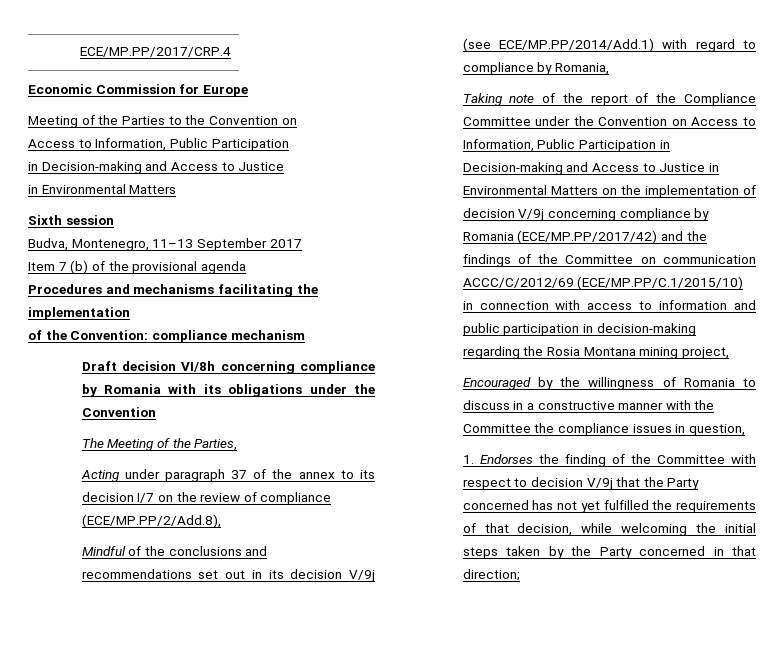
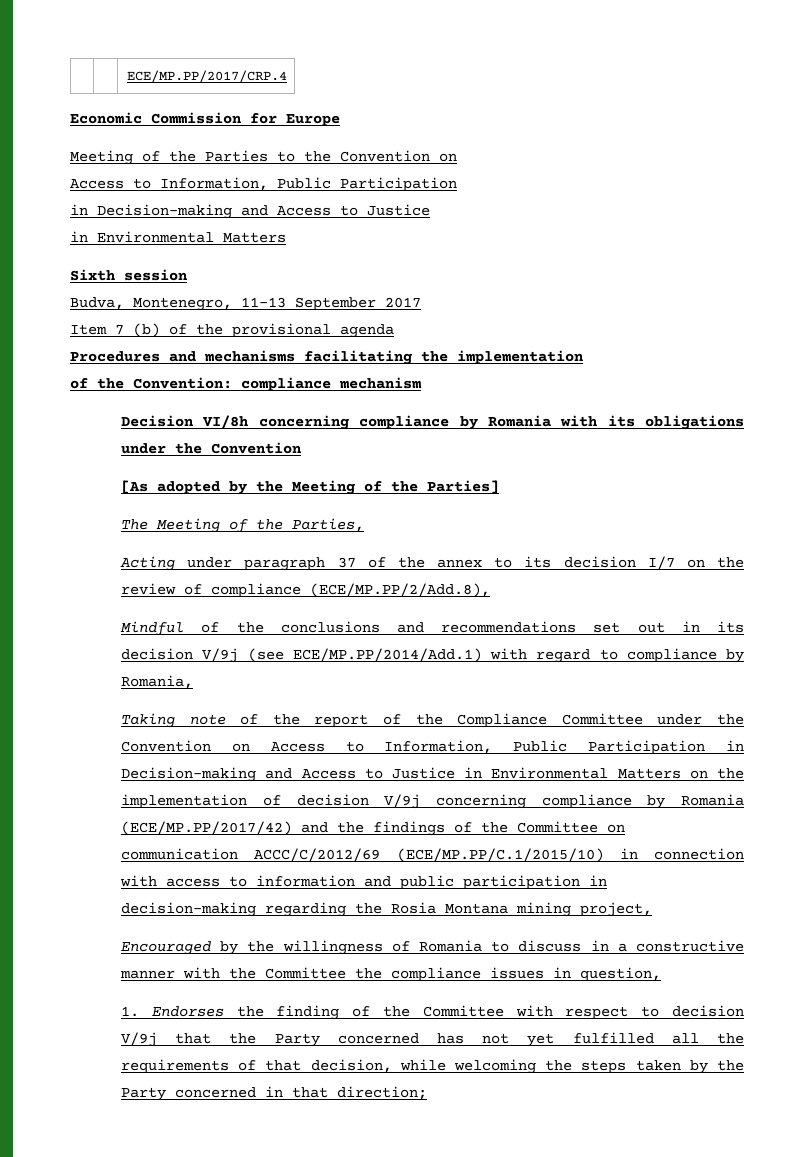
- Draft decision VI/8h concerning compliance by Romania with its obligations under the Convention
+ Decision VI/8h concerning compliance by Romania with its obligations under the Convention
+ [As adopted by the Meeting of the Parties]
- 1. Endorses the finding of the Committee with respect to decision V/9j that the Party concerned has not yet fulfilled the requirements of that decision, while welcoming the initial steps taken by the Party concerned in that direction;
+ 1. Endorses the finding of the Committee with respect to decision V/9j that the Party concerned has not yet fulfilled all the requirements of that decision, while welcoming the steps taken by the Party concerned in that direction;

